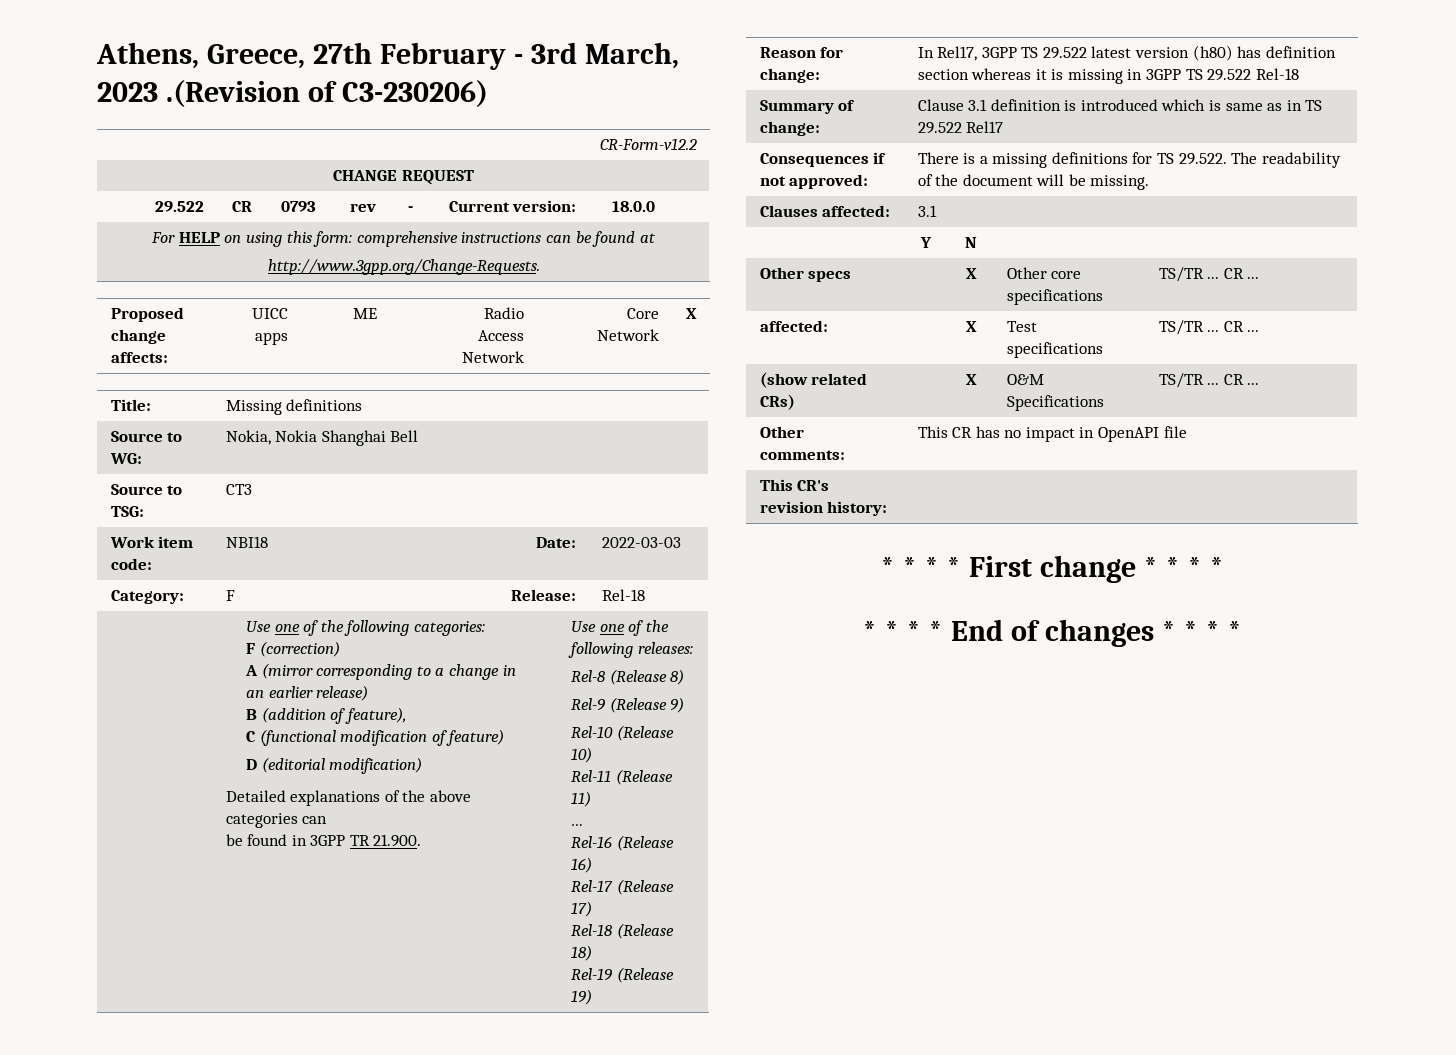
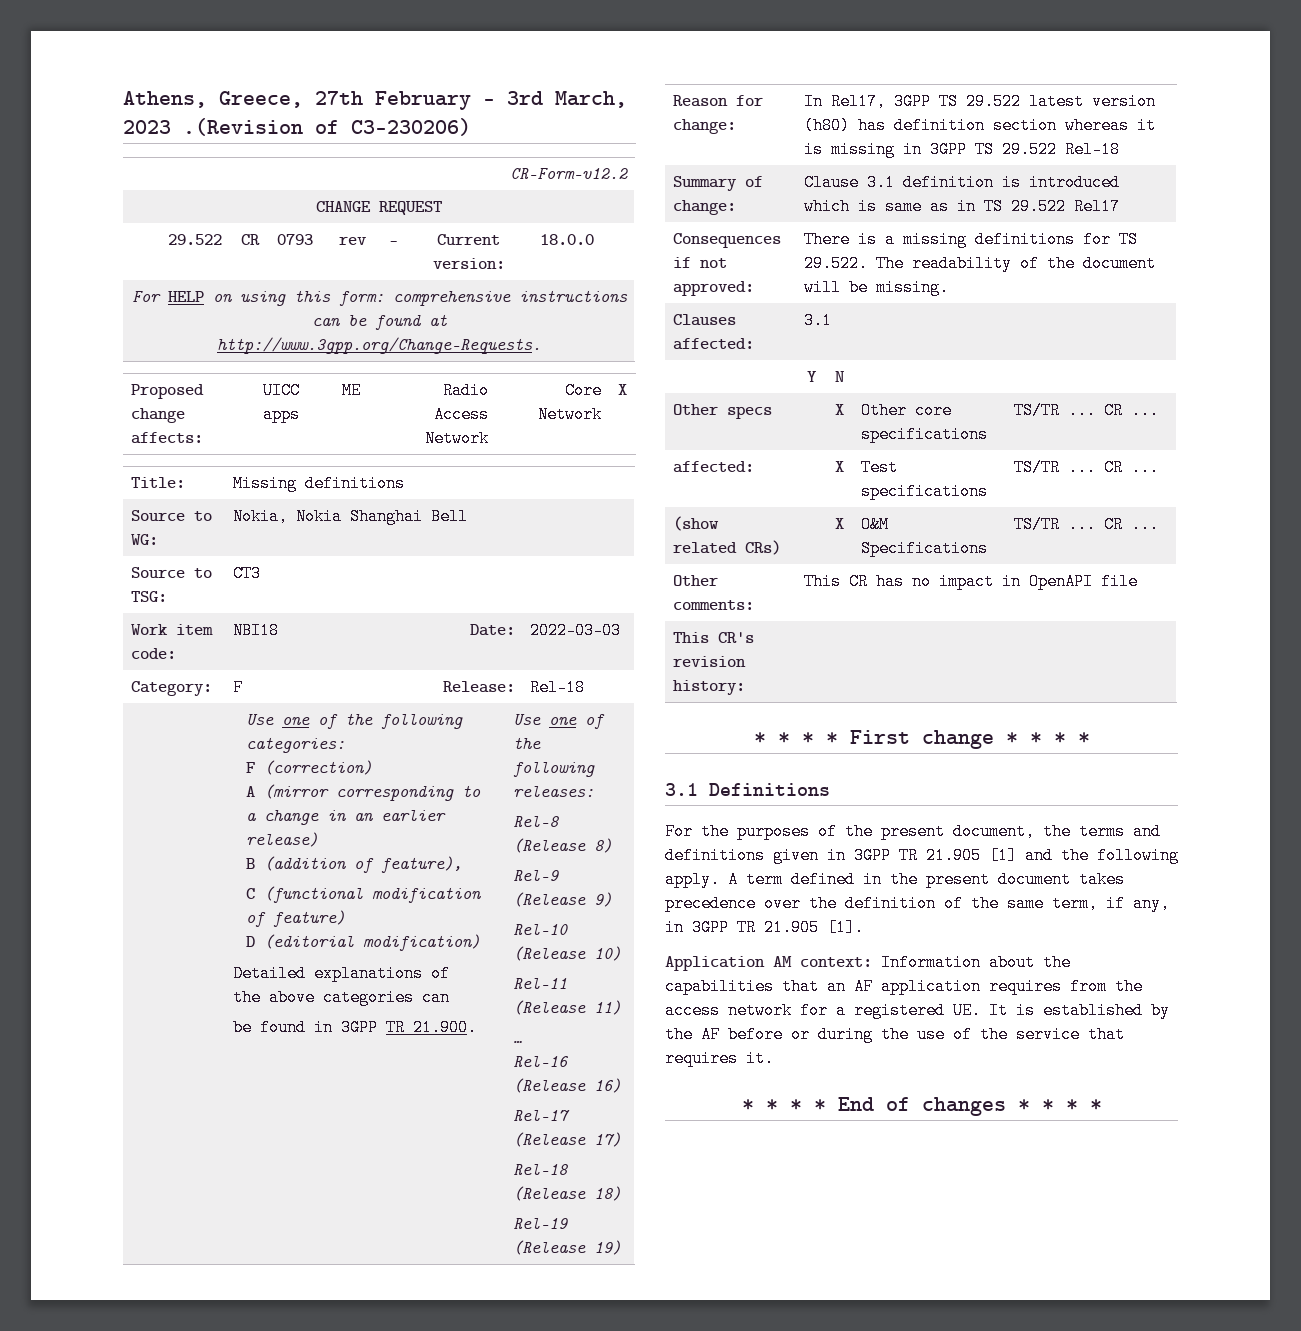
+ 3.1 Definitions
+ For the purposes of the present document, the terms and definitions given in 3GPP TR 21.905 [1] and the following apply. A term defined in the present document takes precedence over the definition of the same term, if any, in 3GPP TR 21.905 [1].
+ Application AM context: Information about the capabilities that an AF application requires from the access network for a registered UE. It is established by the AF before or during the use of the service that requires it.

